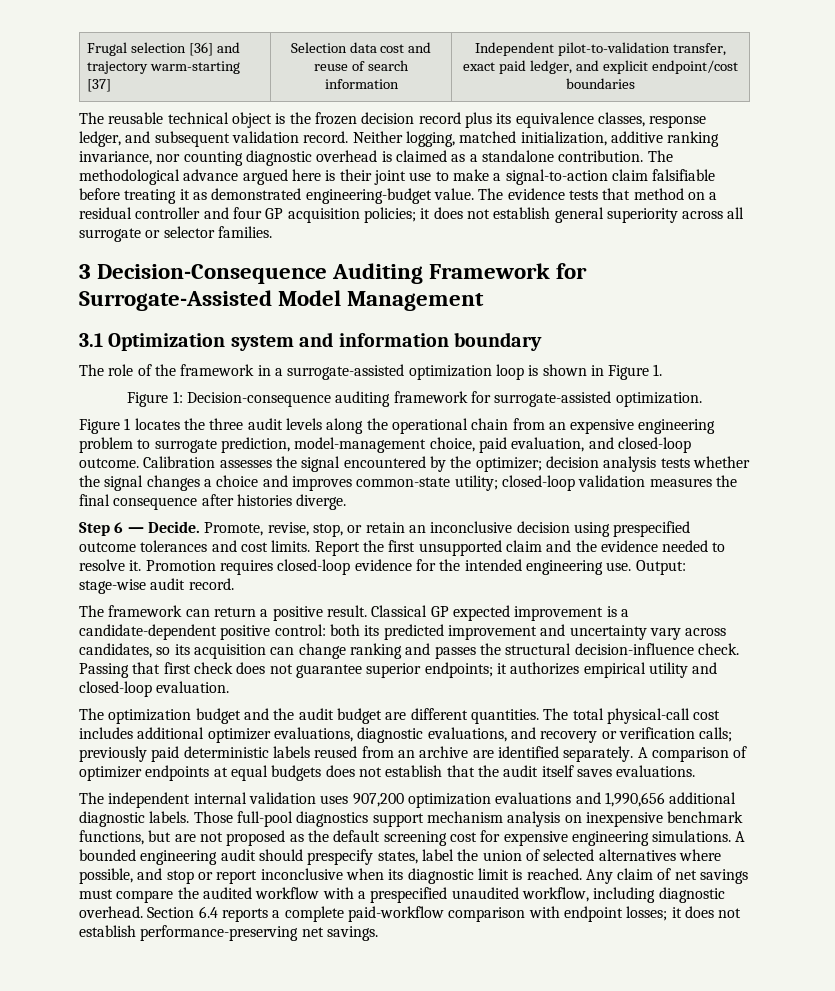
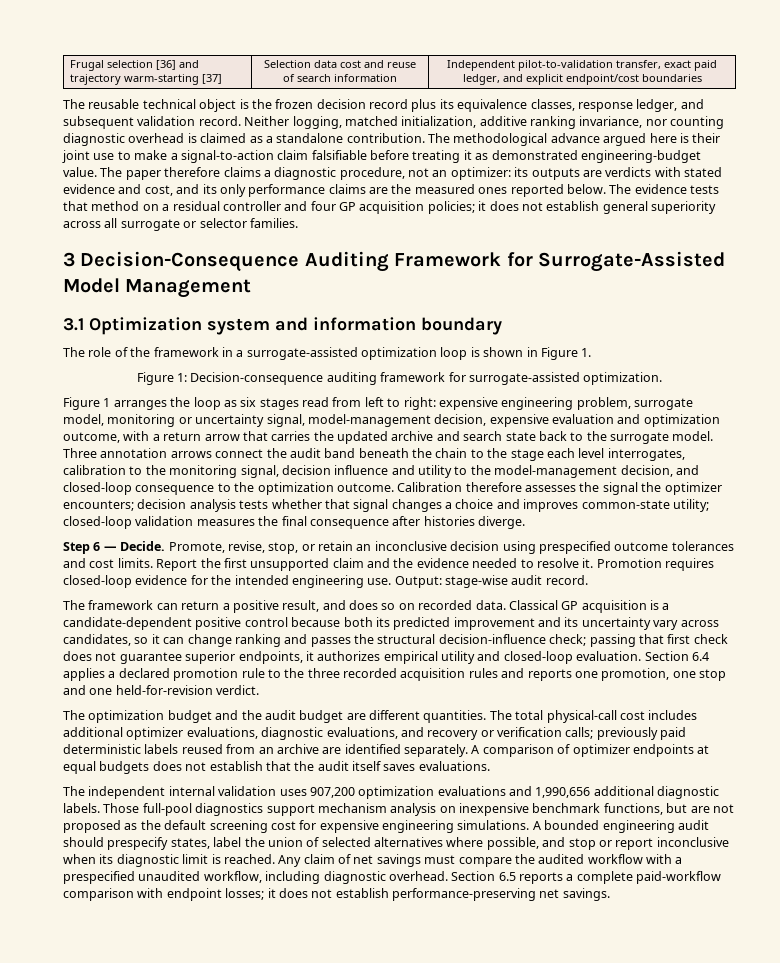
- The evidence tests that method on a residual controller and four GP acquisition policies; it does not establish general superiority across all surrogate or selector families.
+ The paper therefore claims a diagnostic procedure, not an optimizer: its outputs are verdicts with stated evidence and cost, and its only performance claims are the measured ones reported below. The evidence tests that method on a residual controller and four GP acquisition policies; it does not establish general superiority across all surrogate or selector families.
- Figure 1 locates the three audit levels along the operational chain from an expensive engineering problem to surrogate prediction, model-management choice, paid evaluation, and closed-loop outcome.
+ Figure 1 arranges the loop as six stages read from left to right: expensive engineering problem, surrogate model, monitoring or uncertainty signal, model-management decision, expensive evaluation and optimization outcome, with a return arrow that carries the updated archive and search state back to the surrogate model. Three annotation arrows connect the audit band beneath the chain to the stage each level interrogates, calibration to the monitoring signal, decision influence and utility to the model-management decision, and closed-loop consequence to the optimization outcome.
- Calibration assesses the signal encountered by the optimizer; decision analysis tests whether the signal changes a choice and improves common-state utility; closed-loop validation measures the final consequence after histories diverge.
+ Calibration therefore assesses the signal the optimizer encounters; decision analysis tests whether that signal changes a choice and improves common-state utility; closed-loop validation measures the final consequence after histories diverge.
- The framework can return a positive result. Classical GP expected improvement is a candidate-dependent positive control: both its predicted improvement and uncertainty vary across candidates, so its acquisition can change ranking and passes the structural decision-influence check. Passing that first check does not guarantee superior endpoints; it authorizes empirical utility and closed-loop evaluation.
+ The framework can return a positive result, and does so on recorded data. Classical GP acquisition is a candidate-dependent positive control because both its predicted improvement and its uncertainty vary across candidates, so it can change ranking and passes the structural decision-influence check; passing that first check does not guarantee superior endpoints, it authorizes empirical utility and closed-loop evaluation. Section 6.4 applies a declared promotion rule to the three recorded acquisition rules and reports one promotion, one stop and one held-for-revision verdict.
- Section 6.4 reports a complete paid-workflow comparison with endpoint losses; it does not establish performance-preserving net savings.
+ Section 6.5 reports a complete paid-workflow comparison with endpoint losses; it does not establish performance-preserving net savings.

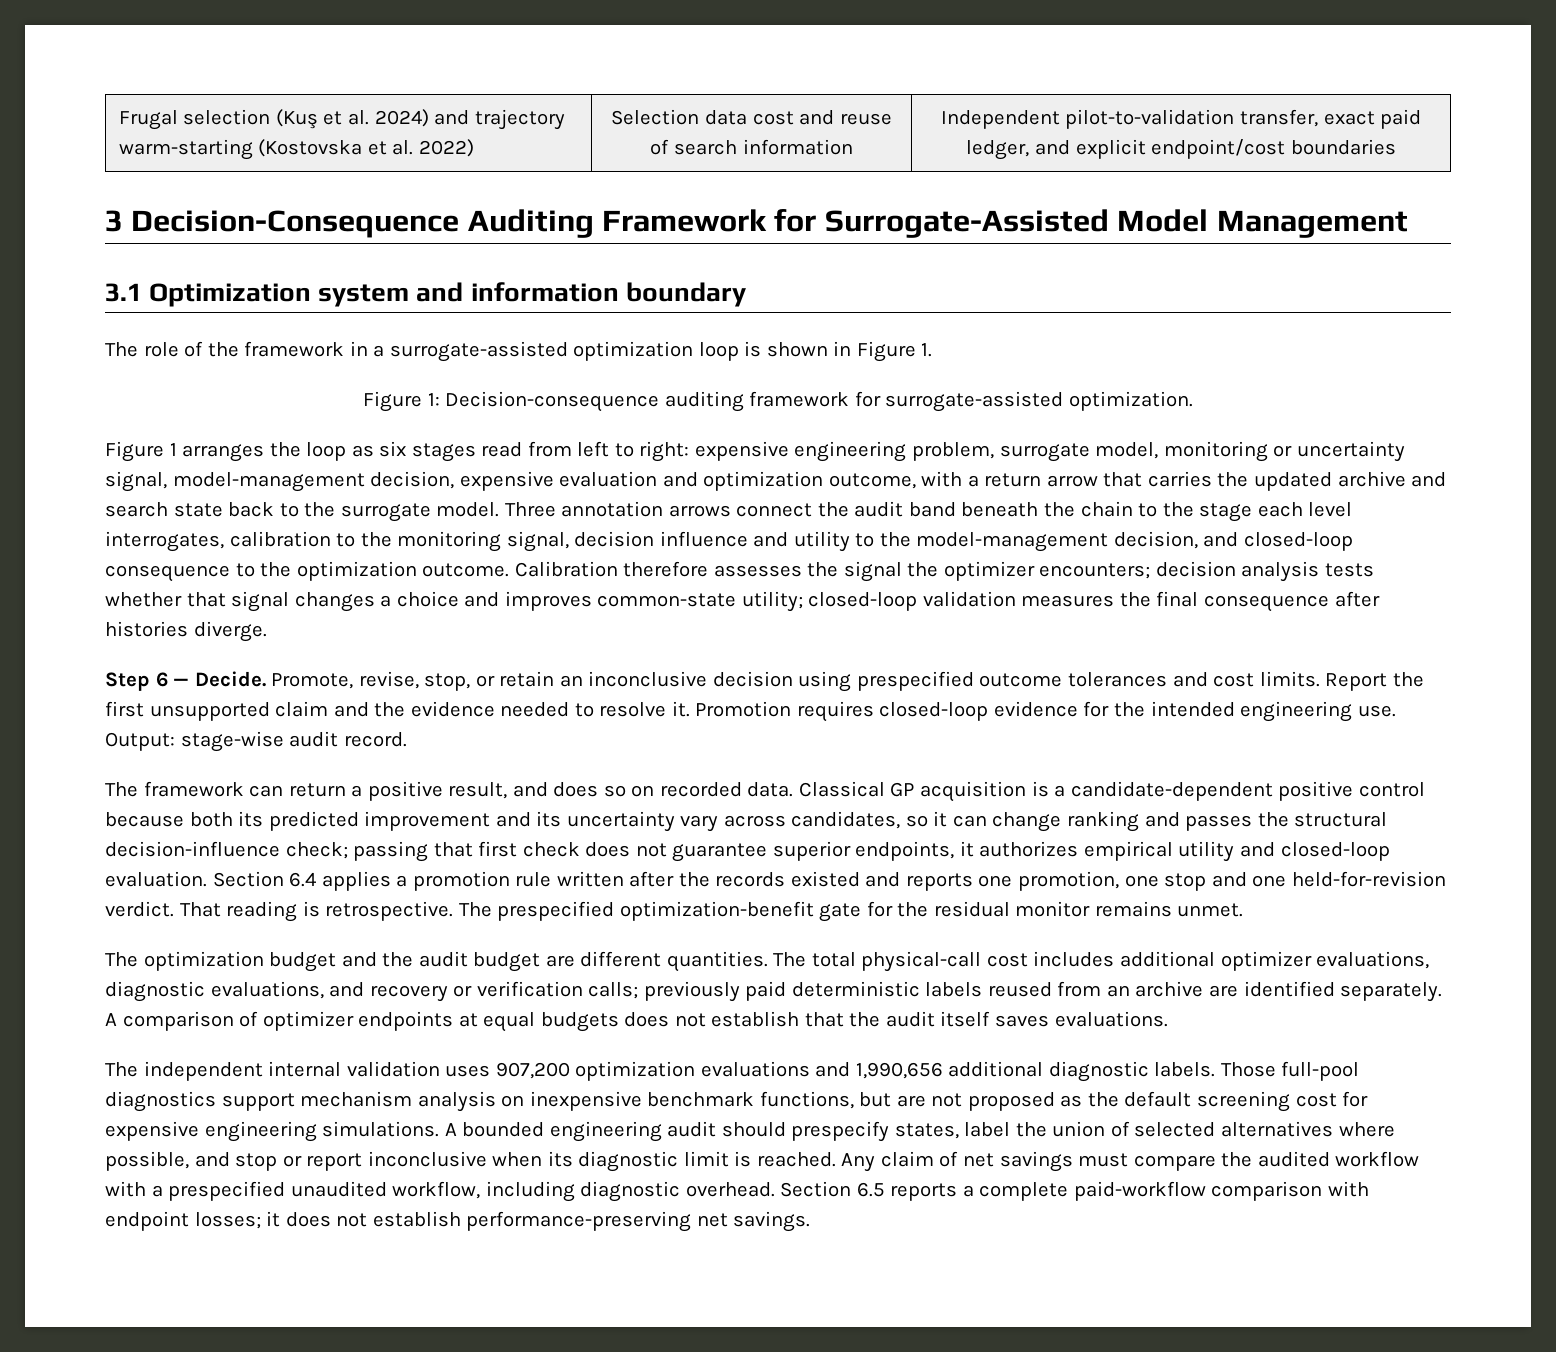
- Frugal selection [36] and trajectory warm-starting [37] | Selection data cost and reuse of search information | Independent pilot-to-validation transfer, exact paid ledger, and explicit endpoint/cost boundaries
+ Frugal selection (Kuş et al. 2024) and trajectory warm-starting (Kostovska et al. 2022) | Selection data cost and reuse of search information | Independent pilot-to-validation transfer, exact paid ledger, and explicit endpoint/cost boundaries
- The reusable technical object is the frozen decision record plus its equivalence classes, response ledger, and subsequent validation record. Neither logging, matched initialization, additive ranking invariance, nor counting diagnostic overhead is claimed as a standalone contribution. The methodological advance argued here is their joint use to make a signal-to-action claim falsifiable before treating it as demonstrated engineering-budget value. The paper therefore claims a diagnostic procedure, not an optimizer: its outputs are verdicts with stated evidence and cost, and its only performance claims are the measured ones reported below. The evidence tests that method on a residual controller and four GP acquisition policies; it does not establish general superiority across all surrogate or selector families.
- Section 6.4 applies a declared promotion rule to the three recorded acquisition rules and reports one promotion, one stop and one held-for-revision verdict.
+ Section 6.4 applies a promotion rule written after the records existed and reports one promotion, one stop and one held-for-revision verdict. That reading is retrospective. The prespecified optimization-benefit gate for the residual monitor remains unmet.

